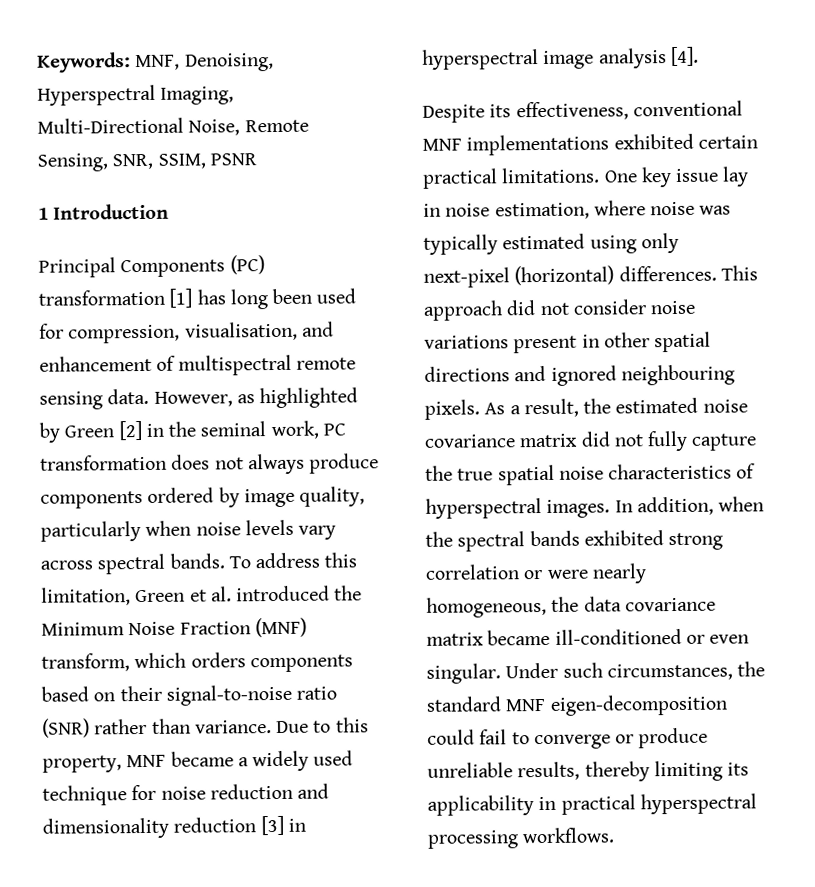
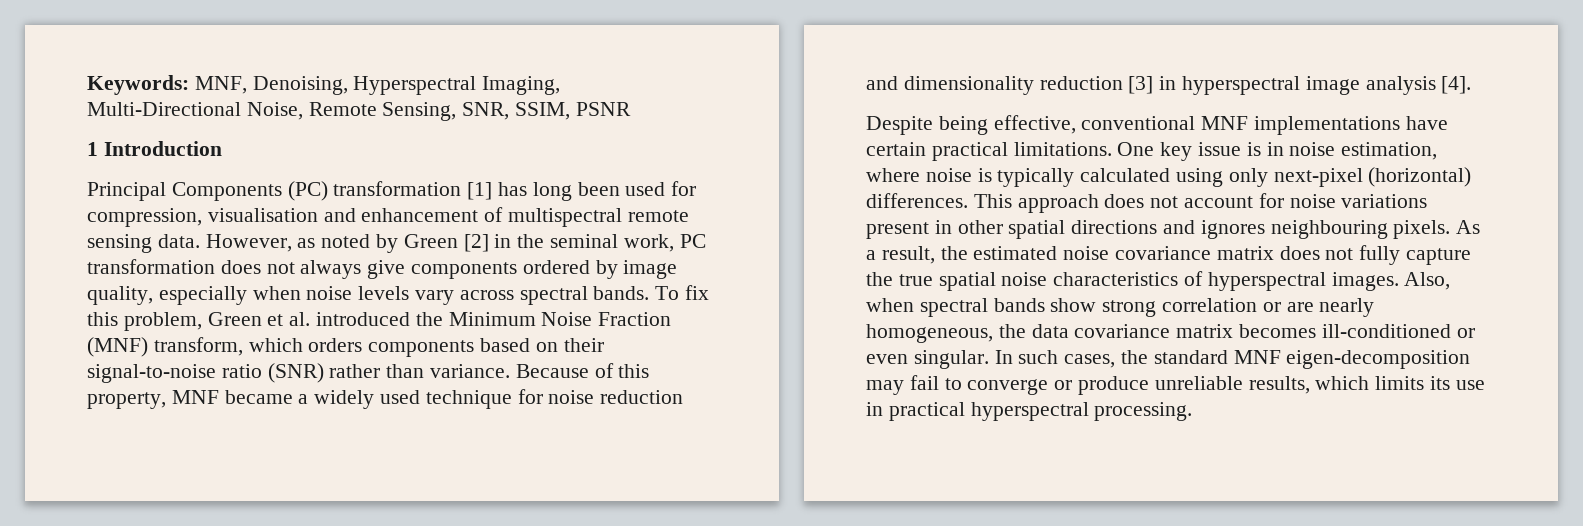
- Principal Components (PC) transformation [1] has long been used for compression, visualisation, and enhancement of multispectral remote sensing data.
+ Principal Components (PC) transformation [1] has long been used for compression, visualisation and enhancement of multispectral remote sensing data.
- However, as highlighted by Green [2] in the seminal work, PC transformation does not always produce components ordered by image quality, particularly when noise levels vary across spectral bands.
+ However, as noted by Green [2] in the seminal work, PC transformation does not always give components ordered by image quality, especially when noise levels vary across spectral bands.
- To address this limitation, Green et al. introduced the Minimum Noise Fraction (MNF) transform, which orders components based on their signal-to-noise ratio (SNR) rather than variance.
+ To fix this problem, Green et al. introduced the Minimum Noise Fraction (MNF) transform, which orders components based on their signal-to-noise ratio (SNR) rather than variance.
- Due to this property, MNF became a widely used technique for noise reduction and dimensionality reduction [3] in hyperspectral image analysis [4].
+ Because of this property, MNF became a widely used technique for noise reduction and dimensionality reduction [3] in hyperspectral image analysis [4].
- Despite its effectiveness, conventional MNF implementations exhibited certain practical limitations.
+ Despite being effective, conventional MNF implementations have certain practical limitations.
- One key issue lay in noise estimation, where noise was typically estimated using only next-pixel (horizontal) differences.
+ One key issue is in noise estimation, where noise is typically calculated using only next-pixel (horizontal) differences.
- This approach did not consider noise variations present in other spatial directions and ignored neighbouring pixels.
+ This approach does not account for noise variations present in other spatial directions and ignores neighbouring pixels.
- As a result, the estimated noise covariance matrix did not fully capture the true spatial noise characteristics of hyperspectral images.
+ As a result, the estimated noise covariance matrix does not fully capture the true spatial noise characteristics of hyperspectral images.
- In addition, when the spectral bands exhibited strong correlation or were nearly homogeneous, the data covariance matrix became ill-conditioned or even singular.
+ Also, when spectral bands show strong correlation or are nearly homogeneous, the data covariance matrix becomes ill-conditioned or even singular.
- Under such circumstances, the standard MNF eigen-decomposition could fail to converge or produce unreliable results, thereby limiting its applicability in practical hyperspectral processing workflows.
+ In such cases, the standard MNF eigen-decomposition may fail to converge or produce unreliable results, which limits its use in practical hyperspectral processing.

